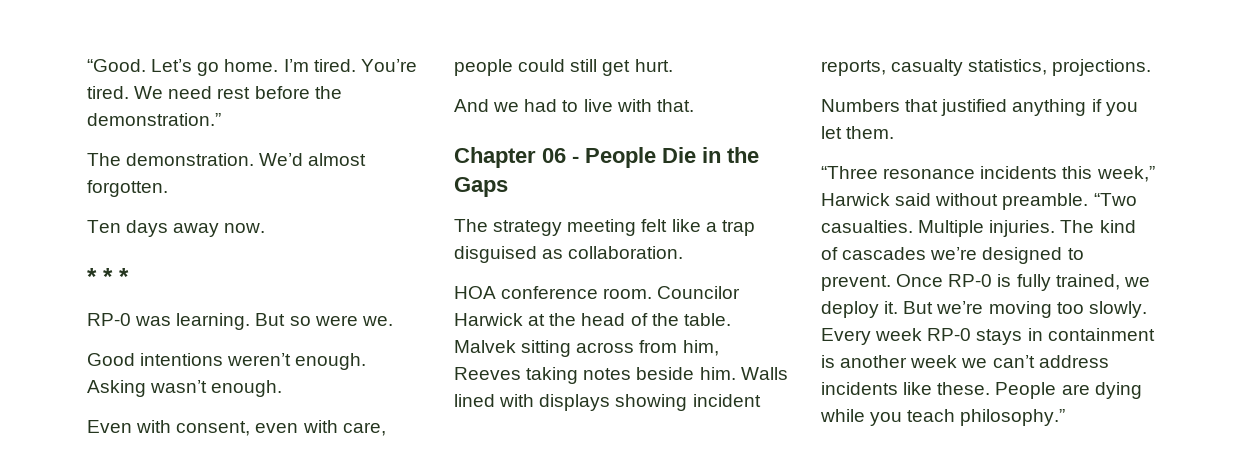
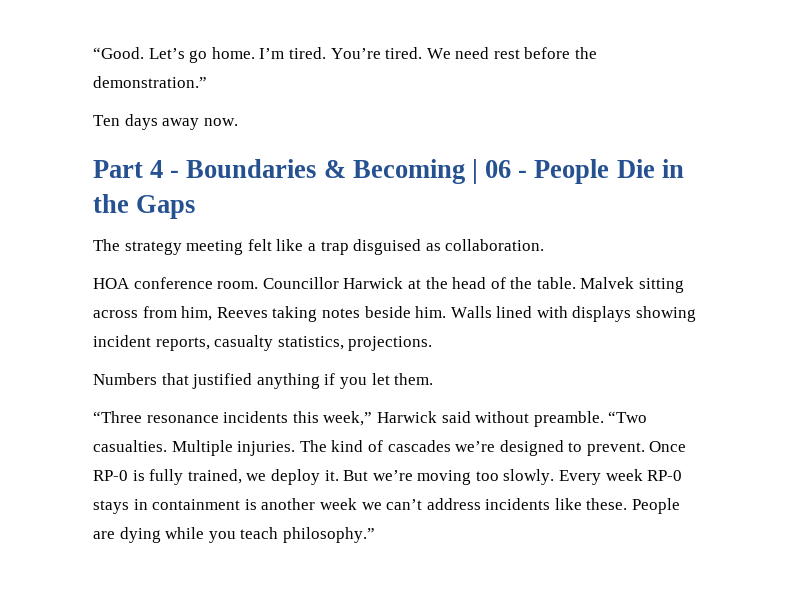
- The demonstration. We’d almost forgotten.
- * * *
- RP-0 was learning. But so were we.
- Good intentions weren’t enough. Asking wasn’t enough.
- Even with consent, even with care, people could still get hurt.
- And we had to live with that.
- Chapter 06 - People Die in the Gaps
+ Part 4 - Boundaries & Becoming | 06 - People Die in the Gaps
- Councilor Harwick at the head of the table.
+ Councillor Harwick at the head of the table.

